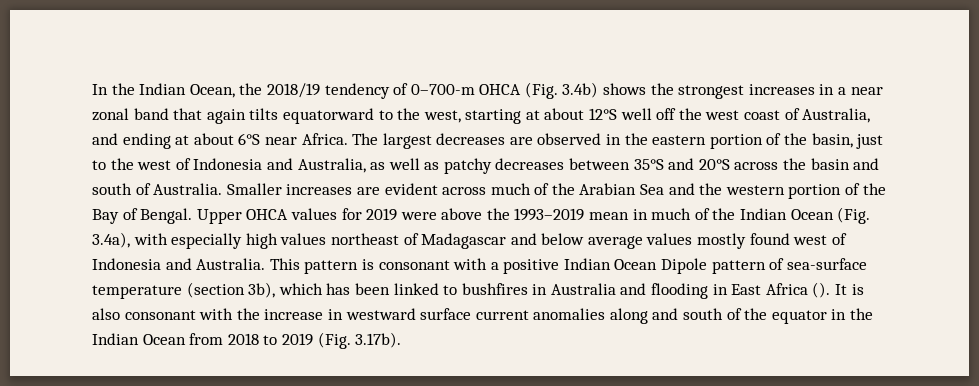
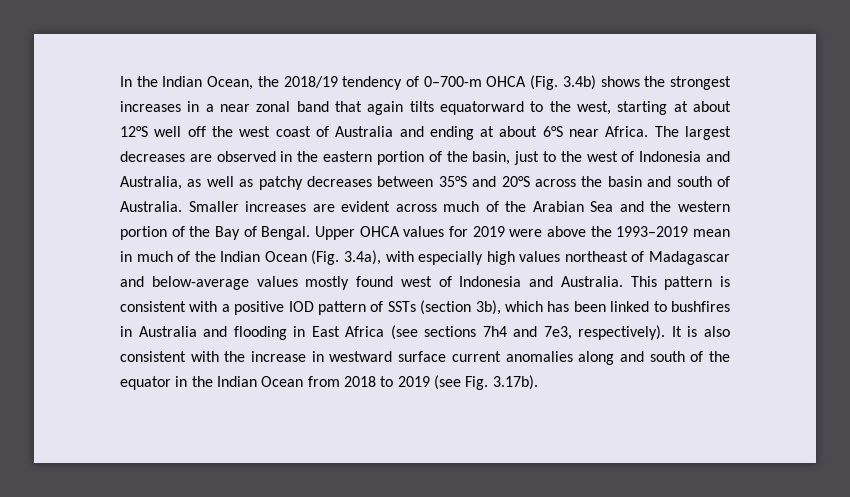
- In the Indian Ocean, the 2018/19 tendency of 0–700-m OHCA (Fig. 3.4b) shows the strongest increases in a near zonal band that again tilts equatorward to the west, starting at about 12°S well off the west coast of Australia, and ending at about 6°S near Africa.
+ In the Indian Ocean, the 2018/19 tendency of 0–700-m OHCA (Fig. 3.4b) shows the strongest increases in a near zonal band that again tilts equatorward to the west, starting at about 12°S well off the west coast of Australia and ending at about 6°S near Africa.
- Upper OHCA values for 2019 were above the 1993–2019 mean in much of the Indian Ocean (Fig. 3.4a), with especially high values northeast of Madagascar and below average values mostly found west of Indonesia and Australia.
+ Upper OHCA values for 2019 were above the 1993–2019 mean in much of the Indian Ocean (Fig. 3.4a), with especially high values northeast of Madagascar and below-average values mostly found west of Indonesia and Australia.
- This pattern is consonant with a positive Indian Ocean Dipole pattern of sea-surface temperature (section 3b), which has been linked to bushfires in Australia and flooding in East Africa ().
+ This pattern is consistent with a positive IOD pattern of SSTs (section 3b), which has been linked to bushfires in Australia and flooding in East Africa (see sections 7h4 and 7e3, respectively).
- It is also consonant with the increase in westward surface current anomalies along and south of the equator in the Indian Ocean from 2018 to 2019 (Fig. 3.17b).
+ It is also consistent with the increase in westward surface current anomalies along and south of the equator in the Indian Ocean from 2018 to 2019 (see Fig. 3.17b).

